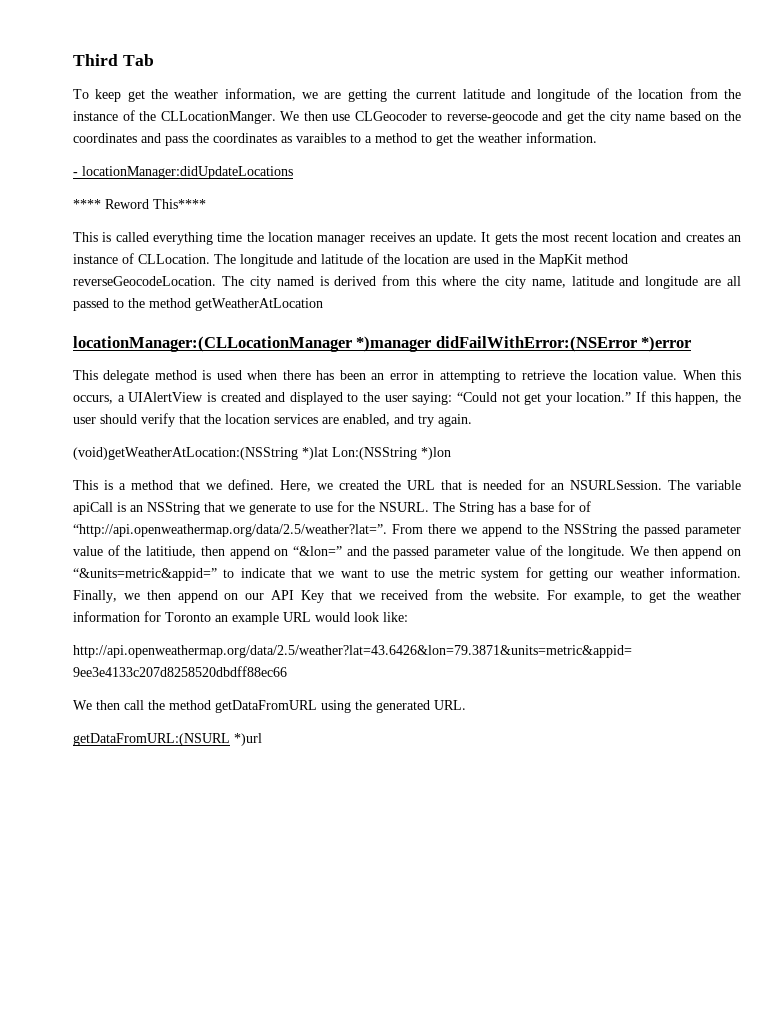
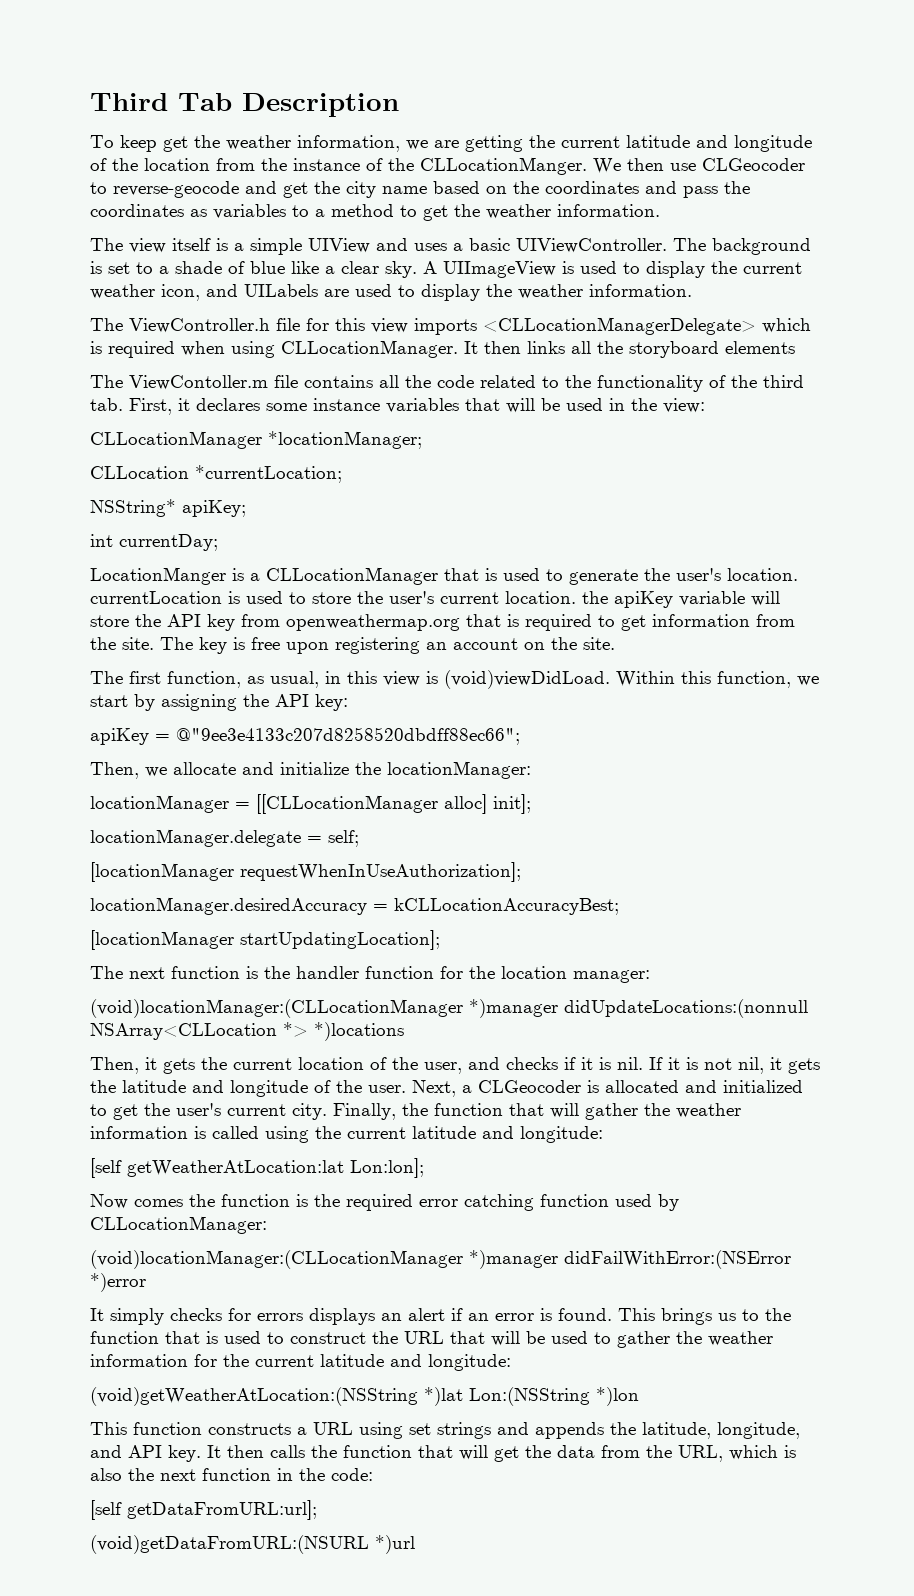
- Third Tab
+ Third Tab Description
- We then use CLGeocoder to reverse-geocode and get the city name based on the coordinates and pass the coordinates as varaibles to a method to get the weather information.
+ We then use CLGeocoder to reverse-geocode and get the city name based on the coordinates and pass the coordinates as variables to a method to get the weather information.
- - locationManager:didUpdateLocations
- **** Reword This****
- This is called everything time the location manager receives an update. It gets the most recent location and creates an instance of CLLocation. The longitude and latitude of the location are used in the MapKit method reverseGeocodeLocation. The city named is derived from this where the city name, latitude and longitude are all passed to the method getWeatherAtLocation
- locationManager:(CLLocationManager *)manager didFailWithError:(NSError *)error
- This delegate method is used when there has been an error in attempting to retrieve the location value. When this occurs, a UIAlertView is created and displayed to the user saying: “Could not get your location.” If this happen, the user should verify that the location services are enabled, and try again.
+ The view itself is a simple UIView and uses a basic UIViewController. The background is set to a shade of blue like a clear sky. A UIImageView is used to display the current weather icon, and UILabels are used to display the weather information.
+ The ViewController.h file for this view imports <CLLocationManagerDelegate> which is required when using CLLocationManager. It then links all the storyboard elements
+ The ViewContoller.m file contains all the code related to the functionality of the third tab. First, it declares some instance variables that will be used in the view:
+ CLLocationManager *locationManager;
+ CLLocation *currentLocation;
+ NSString* apiKey;
+ int currentDay;
+ LocationManger is a CLLocationManager that is used to generate the user's location. currentLocation is used to store the user's current location. the apiKey variable will store the API key from openweathermap.org that is required to get information from the site. The key is free upon registering an account on the site.
+ The first function, as usual, in this view is (void)viewDidLoad. Within this function, we start by assigning the API key:
+ apiKey = @"9ee3e4133c207d8258520dbdff88ec66";
+ Then, we allocate and initialize the locationManager:
+ locationManager = [[CLLocationManager alloc] init];
+ locationManager.delegate = self;
+ [locationManager requestWhenInUseAuthorization];
+ locationManager.desiredAccuracy = kCLLocationAccuracyBest;
+ [locationManager startUpdatingLocation];
+ The next function is the handler function for the location manager:
+ (void)locationManager:(CLLocationManager *)manager didUpdateLocations:(nonnull NSArray<CLLocation *> *)locations
+ Then, it gets the current location of the user, and checks if it is nil. If it is not nil, it gets the latitude and longitude of the user. Next, a CLGeocoder is allocated and initialized to get the user's current city. Finally, the function that will gather the weather information is called using the current latitude and longitude:
+ [self getWeatherAtLocation:lat Lon:lon];
+ Now comes the function is the required error catching function used by CLLocationManager:
+ (void)locationManager:(CLLocationManager *)manager didFailWithError:(NSError *)error
+ It simply checks for errors displays an alert if an error is found. This brings us to the function that is used to construct the URL that will be used to gather the weather information for the current latitude and longitude:
- This is a method that we defined. Here, we created the URL that is needed for an NSURLSession. The variable apiCall is an NSString that we generate to use for the NSURL. The String has a base for of “http://api.openweathermap.org/data/2.5/weather?lat=”. From there we append to the NSString the passed parameter value of the latitiude, then append on “&lon=” and the passed parameter value of the longitude. We then append on “&units=metric&appid=” to indicate that we want to use the metric system for getting our weather information. Finally, we then append on our API Key that we received from the website. For example, to get the weather information for Toronto an example URL would look like:
- http://api.openweathermap.org/data/2.5/weather?lat=43.6426&lon=79.3871&units=metric&appid= 9ee3e4133c207d8258520dbdff88ec66
- We then call the method getDataFromURL using the generated URL.
- getDataFromURL:(NSURL *)url
+ This function constructs a URL using set strings and appends the latitude, longitude, and API key. It then calls the function that will get the data from the URL, which is also the next function in the code:
+ [self getDataFromURL:url];
+ (void)getDataFromURL:(NSURL *)url

